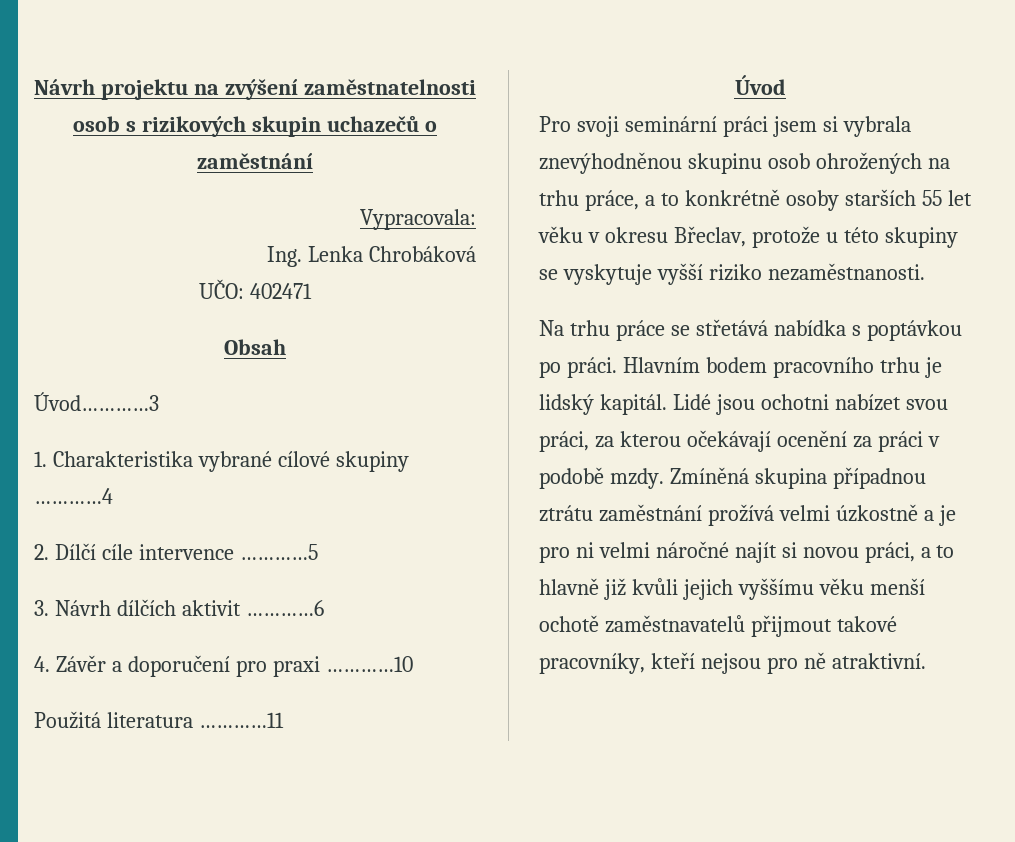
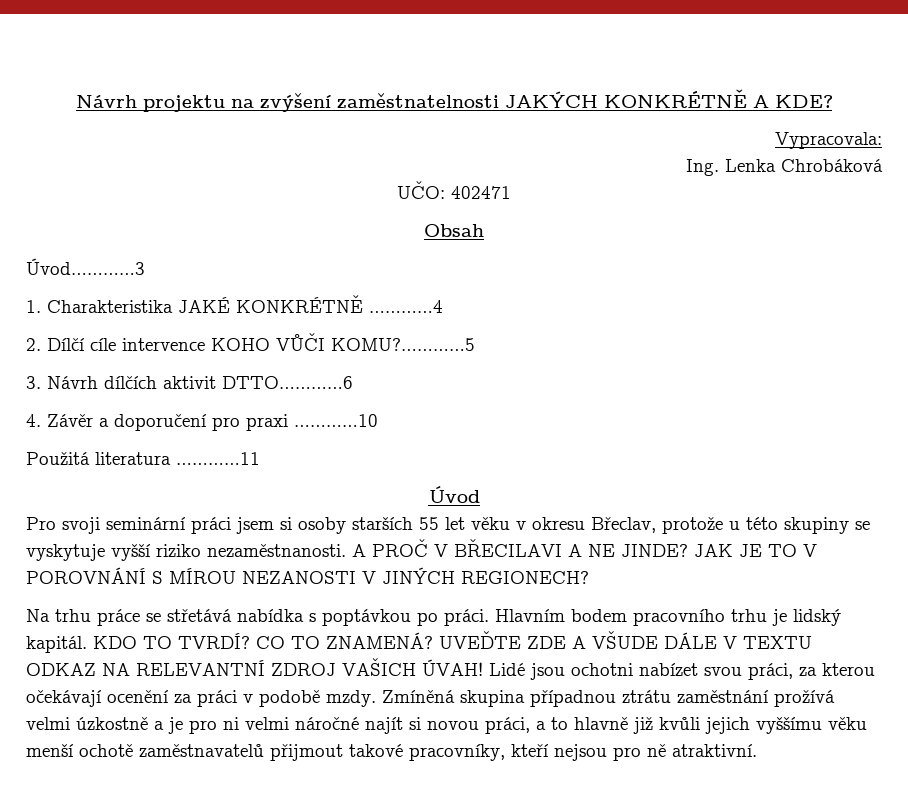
- Návrh projektu na zvýšení zaměstnatelnosti osob s rizikových skupin uchazečů o zaměstnání
+ Návrh projektu na zvýšení zaměstnatelnosti JAKÝCH KONKRÉTNĚ A KDE?
- 1. Charakteristika vybrané cílové skupiny …………4
+ 1. Charakteristika JAKÉ KONKRÉTNĚ …………4
- 2. Dílčí cíle intervence …………5
+ 2. Dílčí cíle intervence KOHO VŮČI KOMU?…………5
- 3. Návrh dílčích aktivit …………6
+ 3. Návrh dílčích aktivit DTTO…………6
- Pro svoji seminární práci jsem si vybrala znevýhodněnou skupinu osob ohrožených na trhu práce, a to konkrétně osoby starších 55 let věku v okresu Břeclav, protože u této skupiny se vyskytuje vyšší riziko nezaměstnanosti.
+ Pro svoji seminární práci jsem si osoby starších 55 let věku v okresu Břeclav, protože u této skupiny se vyskytuje vyšší riziko nezaměstnanosti. A PROČ V BŘECILAVI A NE JINDE? JAK JE TO V POROVNÁNÍ S MÍROU NEZANOSTI V JINÝCH REGIONECH?
+ KDO TO TVRDÍ? CO TO ZNAMENÁ? UVEĎTE ZDE A VŠUDE DÁLE V TEXTU ODKAZ NA RELEVANTNÍ ZDROJ VAŠICH ÚVAH!

